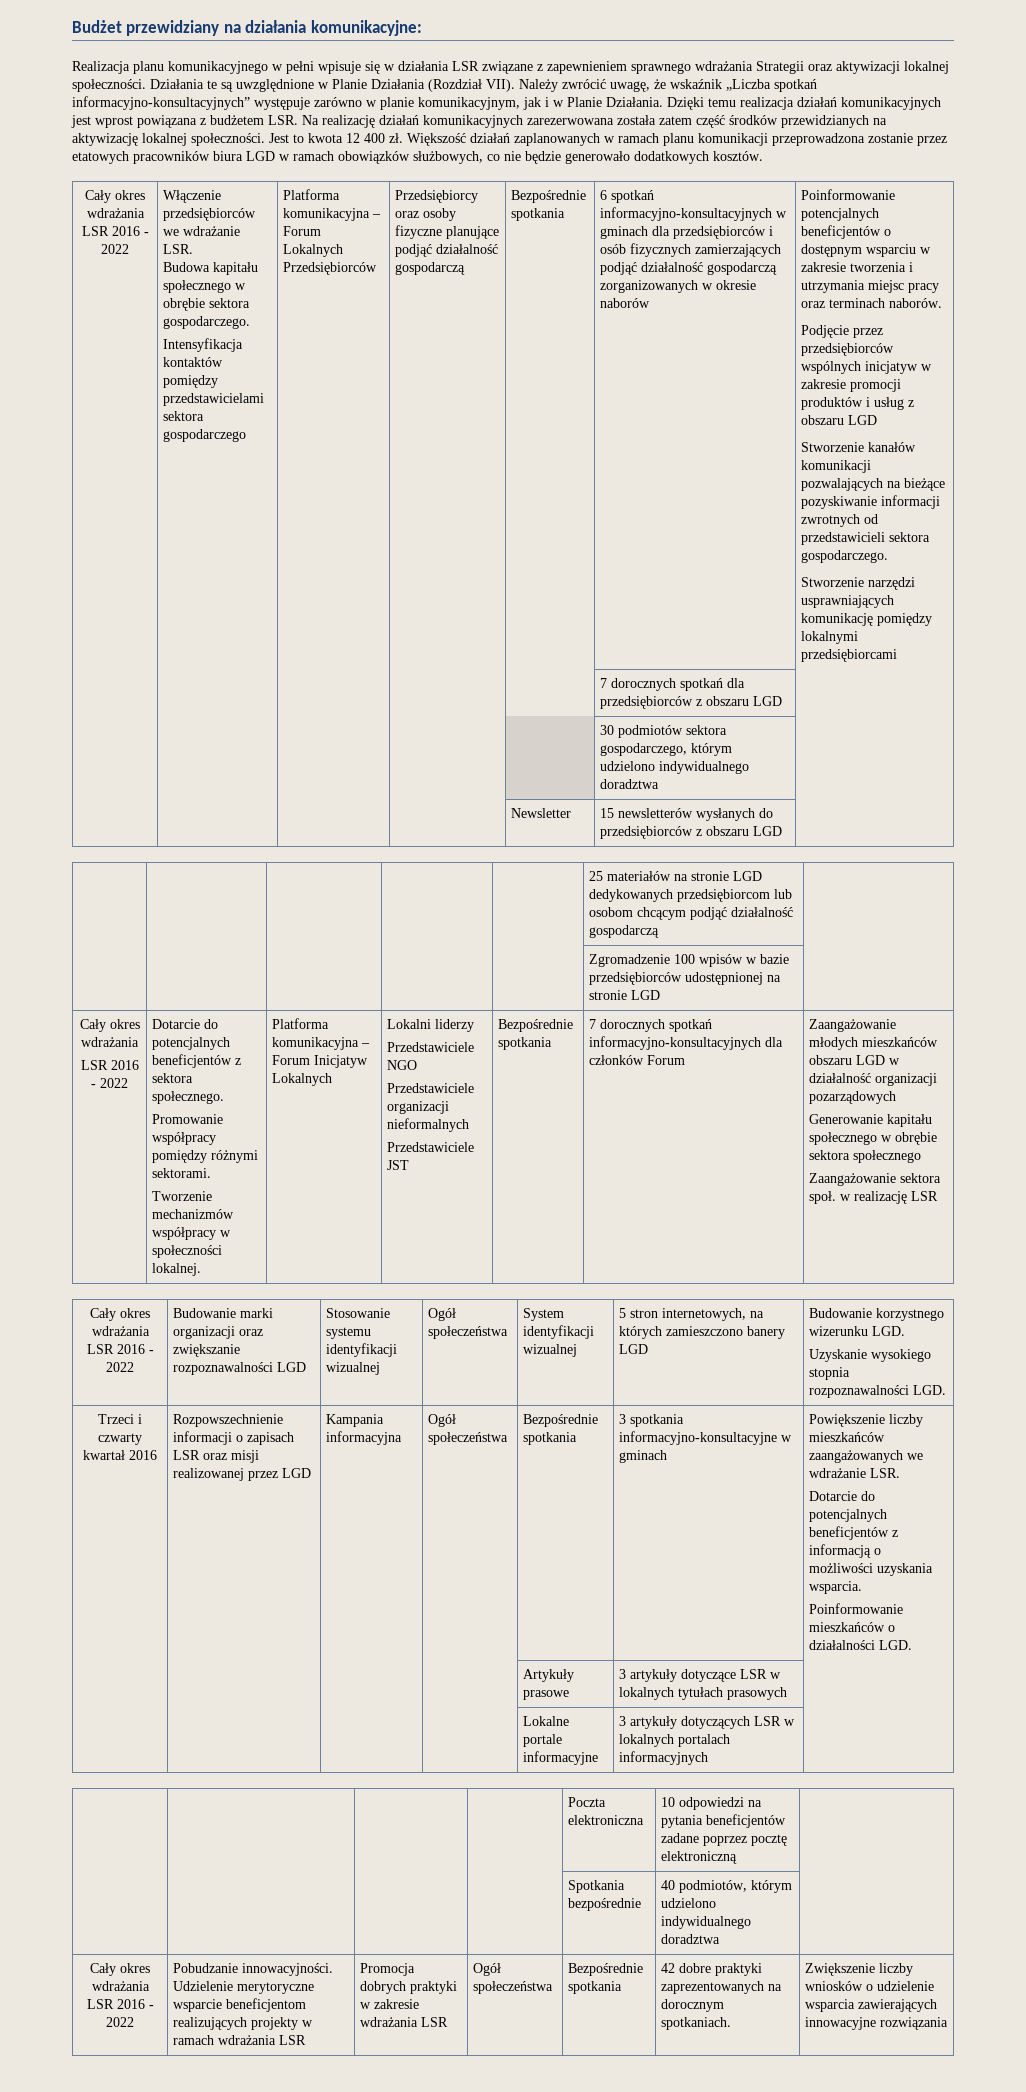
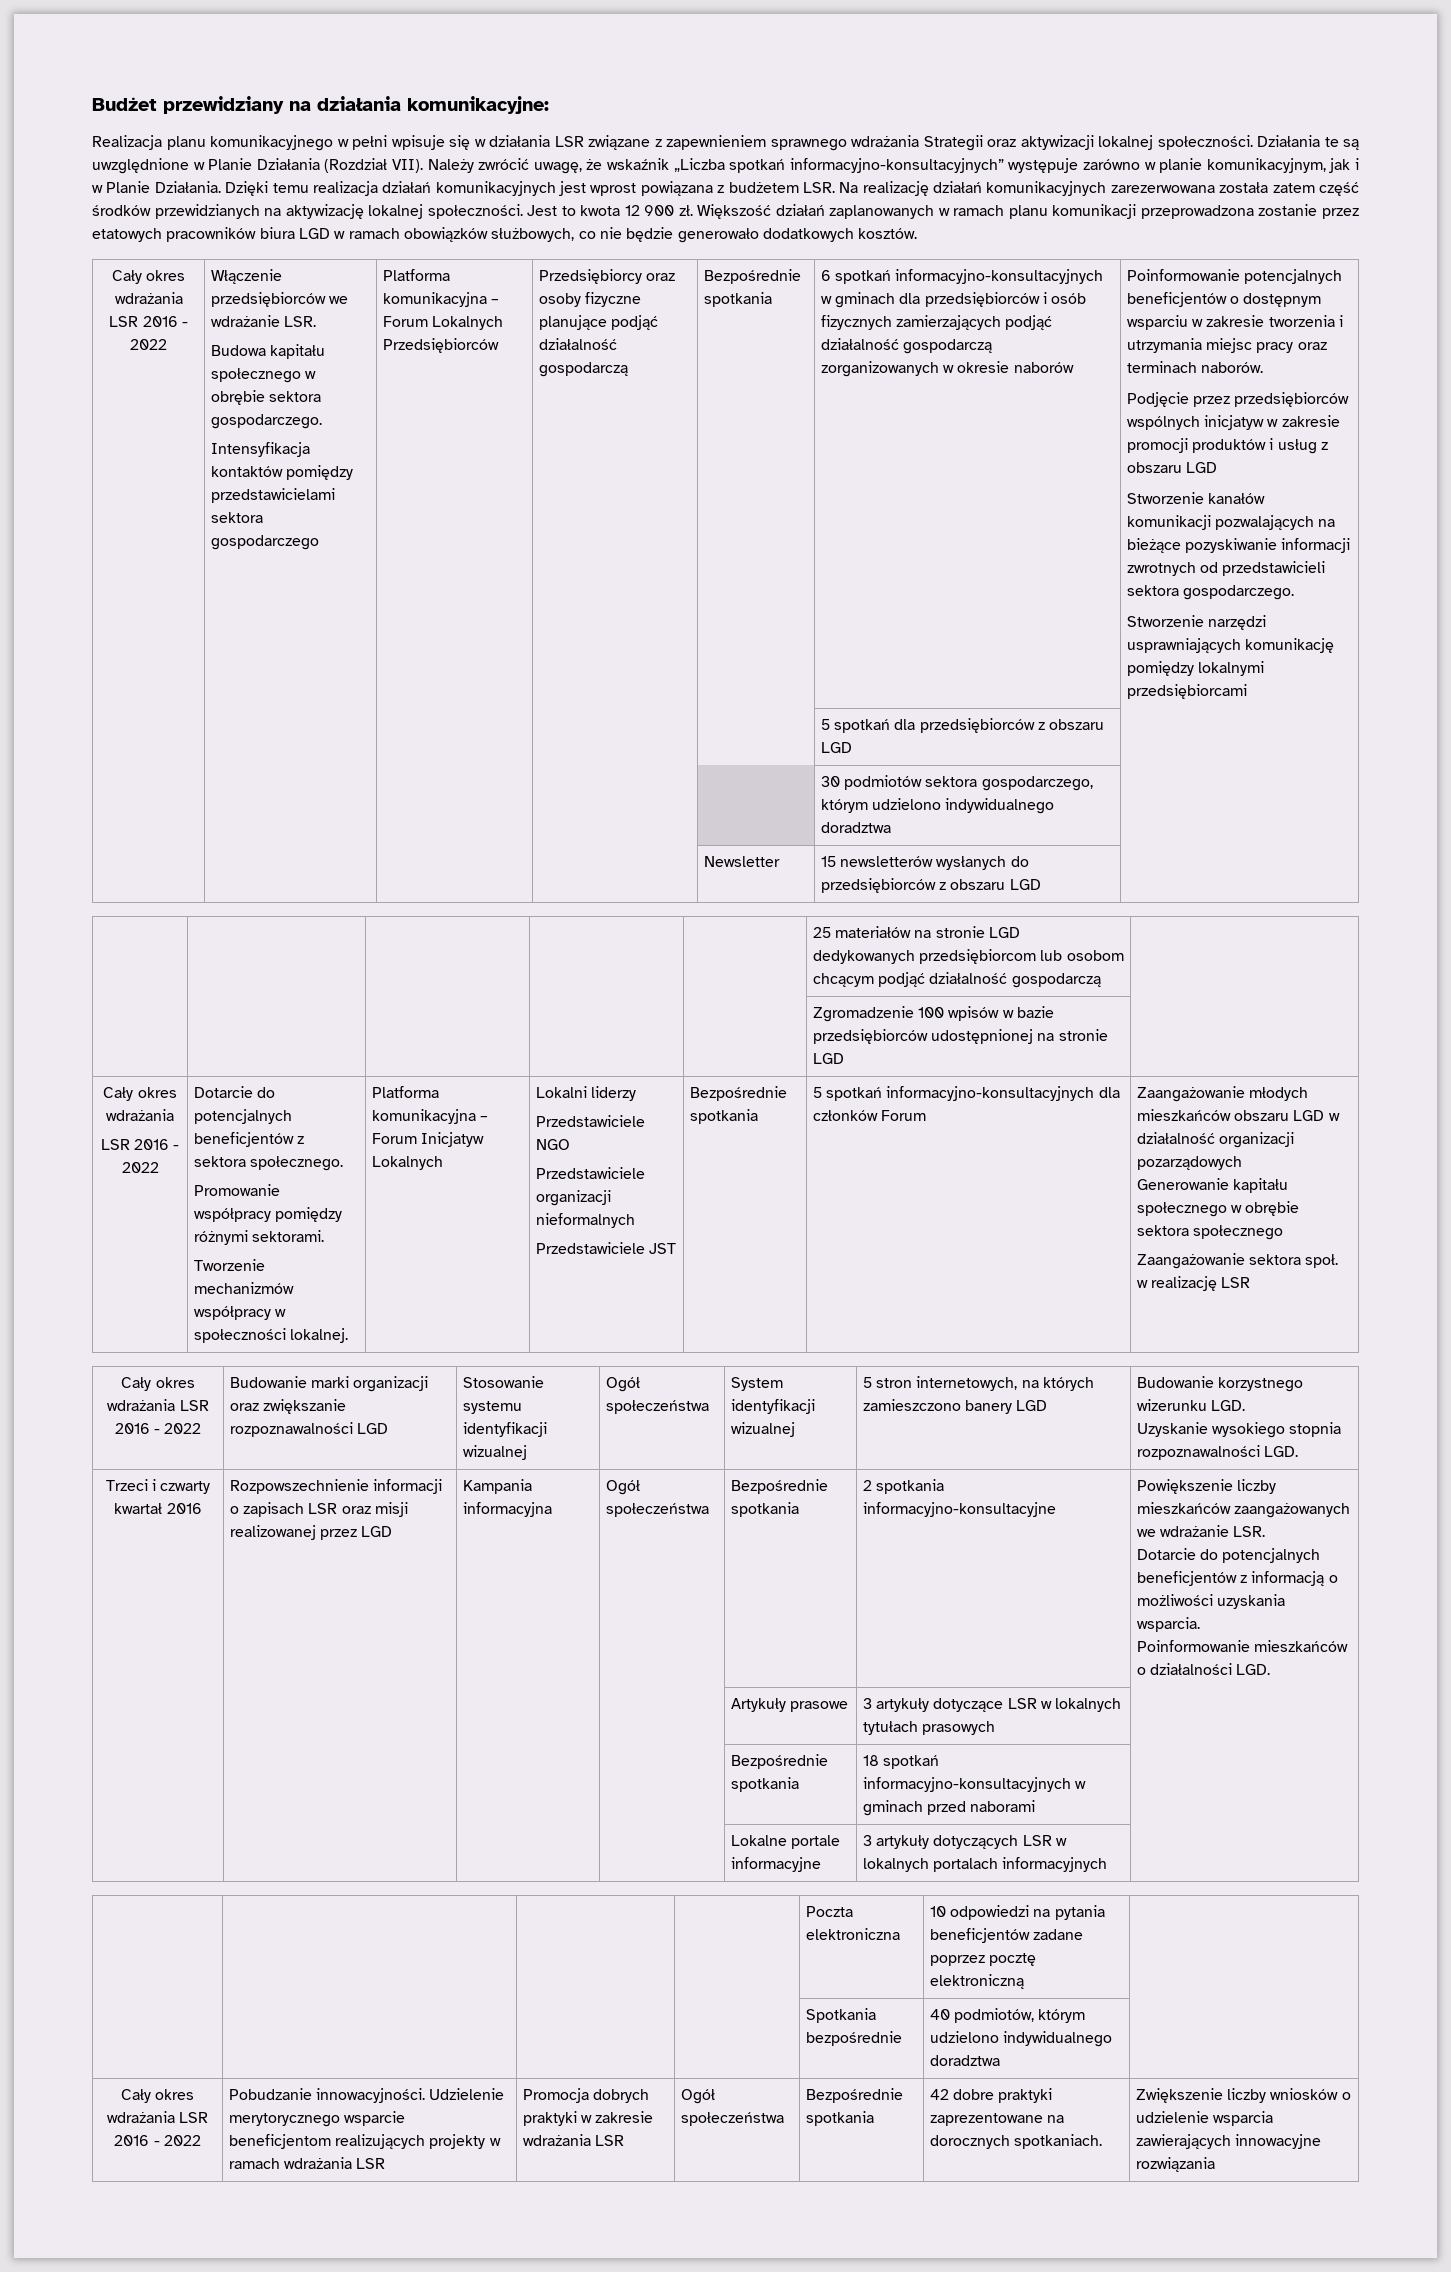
- Jest to kwota 12 400 zł.
+ Jest to kwota 12 900 zł.
- | | | | | 7 dorocznych spotkań dla przedsiębiorców z obszaru LGD |
+ | | | | | 5 spotkań dla przedsiębiorców z obszaru LGD |
- 7 dorocznych spotkań informacyjno-konsultacyjnych dla członków Forum
+ 5 spotkań informacyjno-konsultacyjnych dla członków Forum
- 3 spotkania informacyjno-konsultacyjne w gminach
+ 2 spotkania informacyjno-konsultacyjne
+ | | | | Bezpośrednie spotkania | 18 spotkań informacyjno-konsultacyjnych w gminach przed naborami |
- Udzielenie merytoryczne wsparcie beneficjentom realizujących projekty w ramach wdrażania LSR
+ Udzielenie merytorycznego wsparcie beneficjentom realizujących projekty w ramach wdrażania LSR
- 42 dobre praktyki zaprezentowanych na dorocznym spotkaniach.
+ 42 dobre praktyki zaprezentowane na dorocznych spotkaniach.

